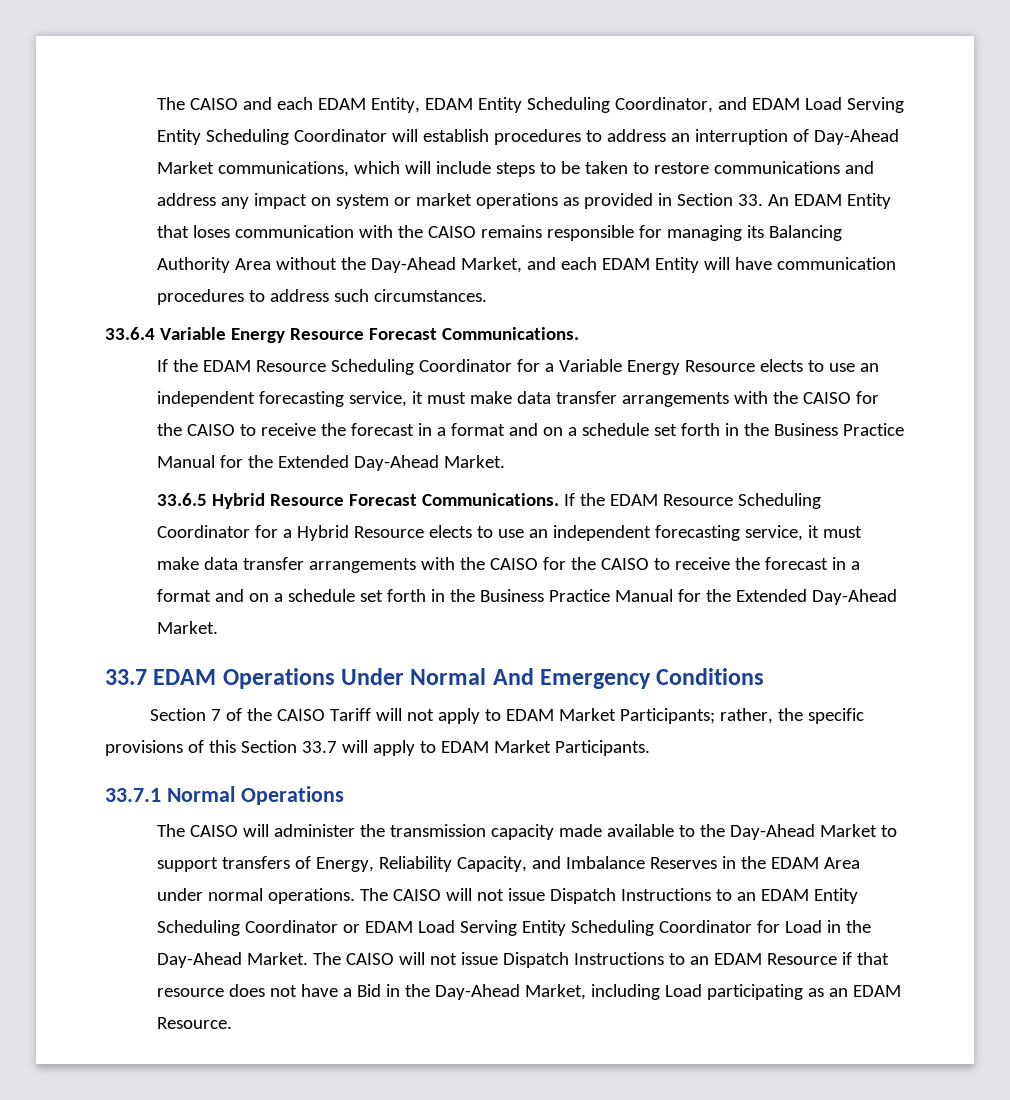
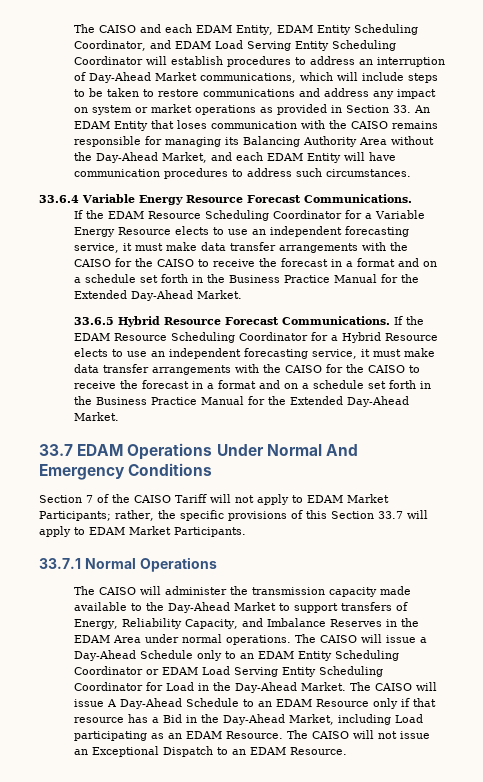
- The CAISO will not issue Dispatch Instructions to an EDAM Entity Scheduling Coordinator or EDAM Load Serving Entity Scheduling Coordinator for Load in the Day-Ahead Market.
+ The CAISO will issue a Day-Ahead Schedule only to an EDAM Entity Scheduling Coordinator or EDAM Load Serving Entity Scheduling Coordinator for Load in the Day-Ahead Market.
- The CAISO will not issue Dispatch Instructions to an EDAM Resource if that resource does not have a Bid in the Day-Ahead Market, including Load participating as an EDAM Resource.
+ The CAISO will issue A Day-Ahead Schedule to an EDAM Resource only if that resource has a Bid in the Day-Ahead Market, including Load participating as an EDAM Resource.
+ The CAISO will not issue an Exceptional Dispatch to an EDAM Resource.

